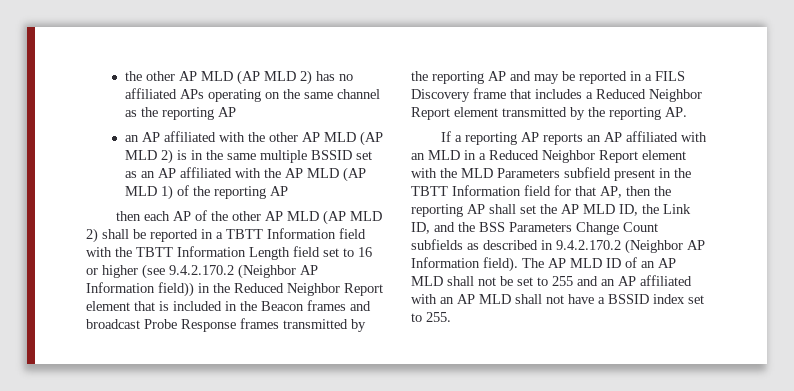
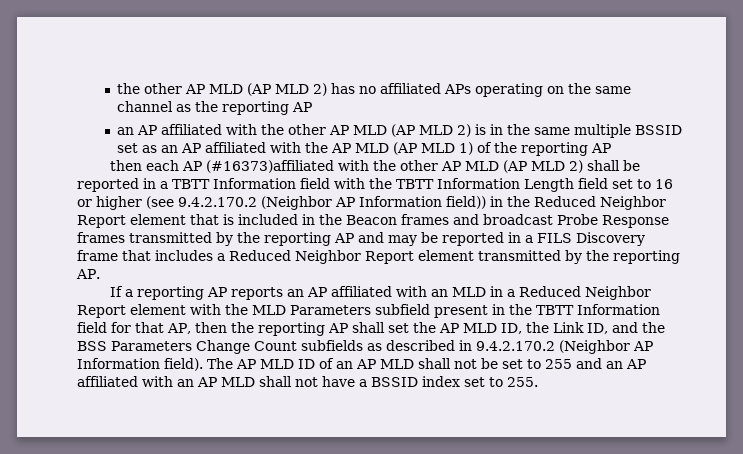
- then each AP of the other AP MLD (AP MLD 2) shall be reported in a TBTT Information field with the TBTT Information Length field set to 16 or higher (see 9.4.2.170.2 (Neighbor AP Information field)) in the Reduced Neighbor Report element that is included in the Beacon frames and broadcast Probe Response frames transmitted by the reporting AP and may be reported in a FILS Discovery frame that includes a Reduced Neighbor Report element transmitted by the reporting AP.
+ then each AP (#16373)affiliated with the other AP MLD (AP MLD 2) shall be reported in a TBTT Information field with the TBTT Information Length field set to 16 or higher (see 9.4.2.170.2 (Neighbor AP Information field)) in the Reduced Neighbor Report element that is included in the Beacon frames and broadcast Probe Response frames transmitted by the reporting AP and may be reported in a FILS Discovery frame that includes a Reduced Neighbor Report element transmitted by the reporting AP.

